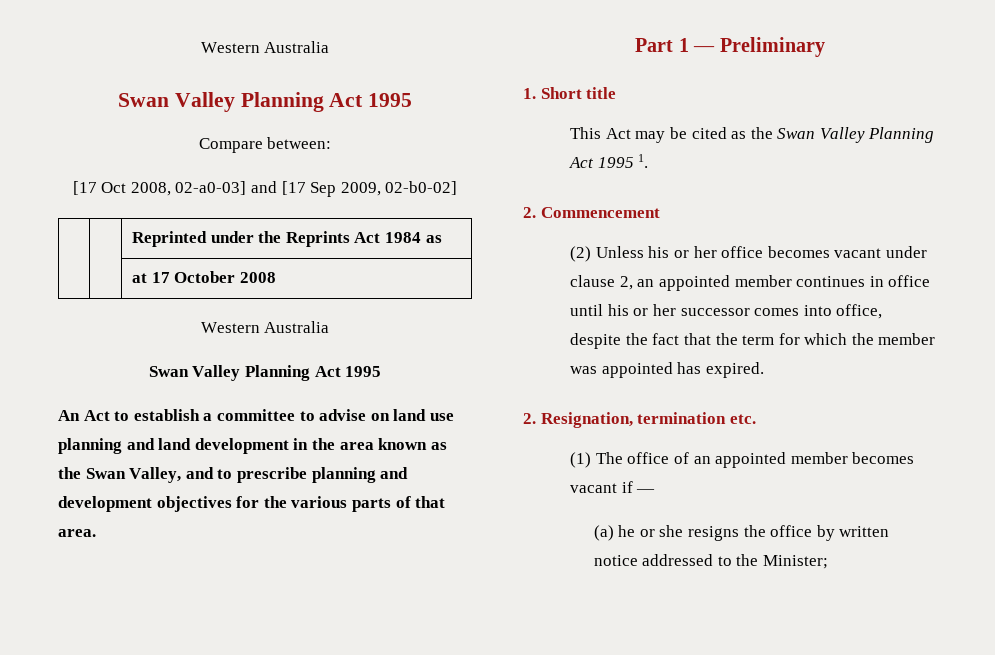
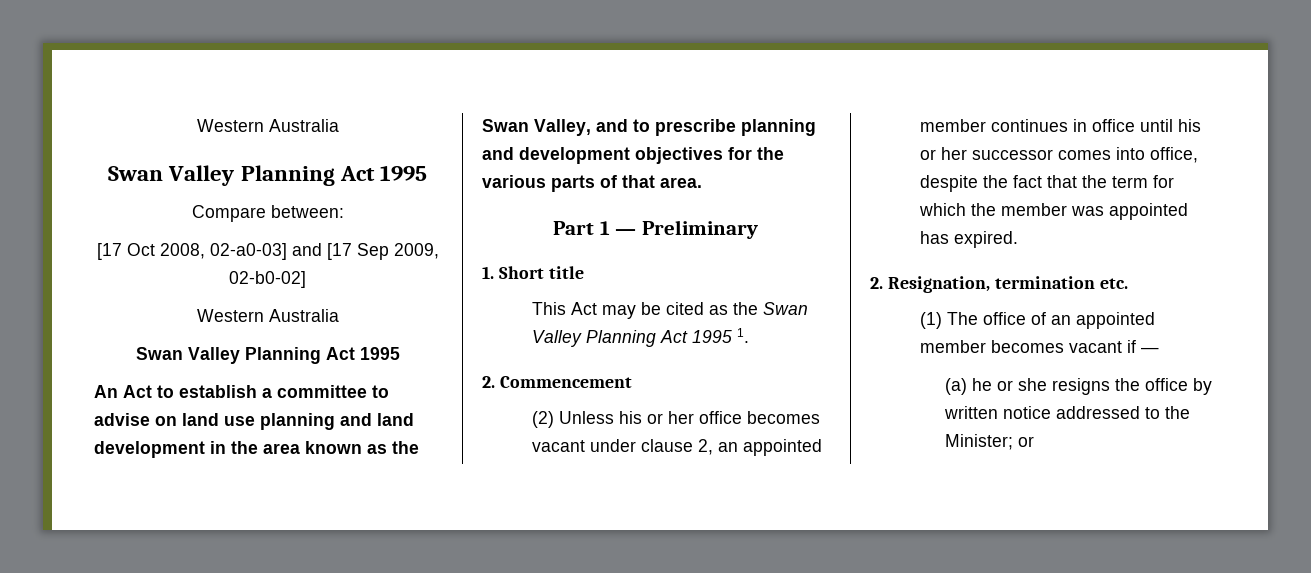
- | | Reprinted under the Reprints Act 1984 as
- | | at 17 October 2008
- (a) he or she resigns the office by written notice addressed to the Minister;
+ (a) he or she resigns the office by written notice addressed to the Minister; or

